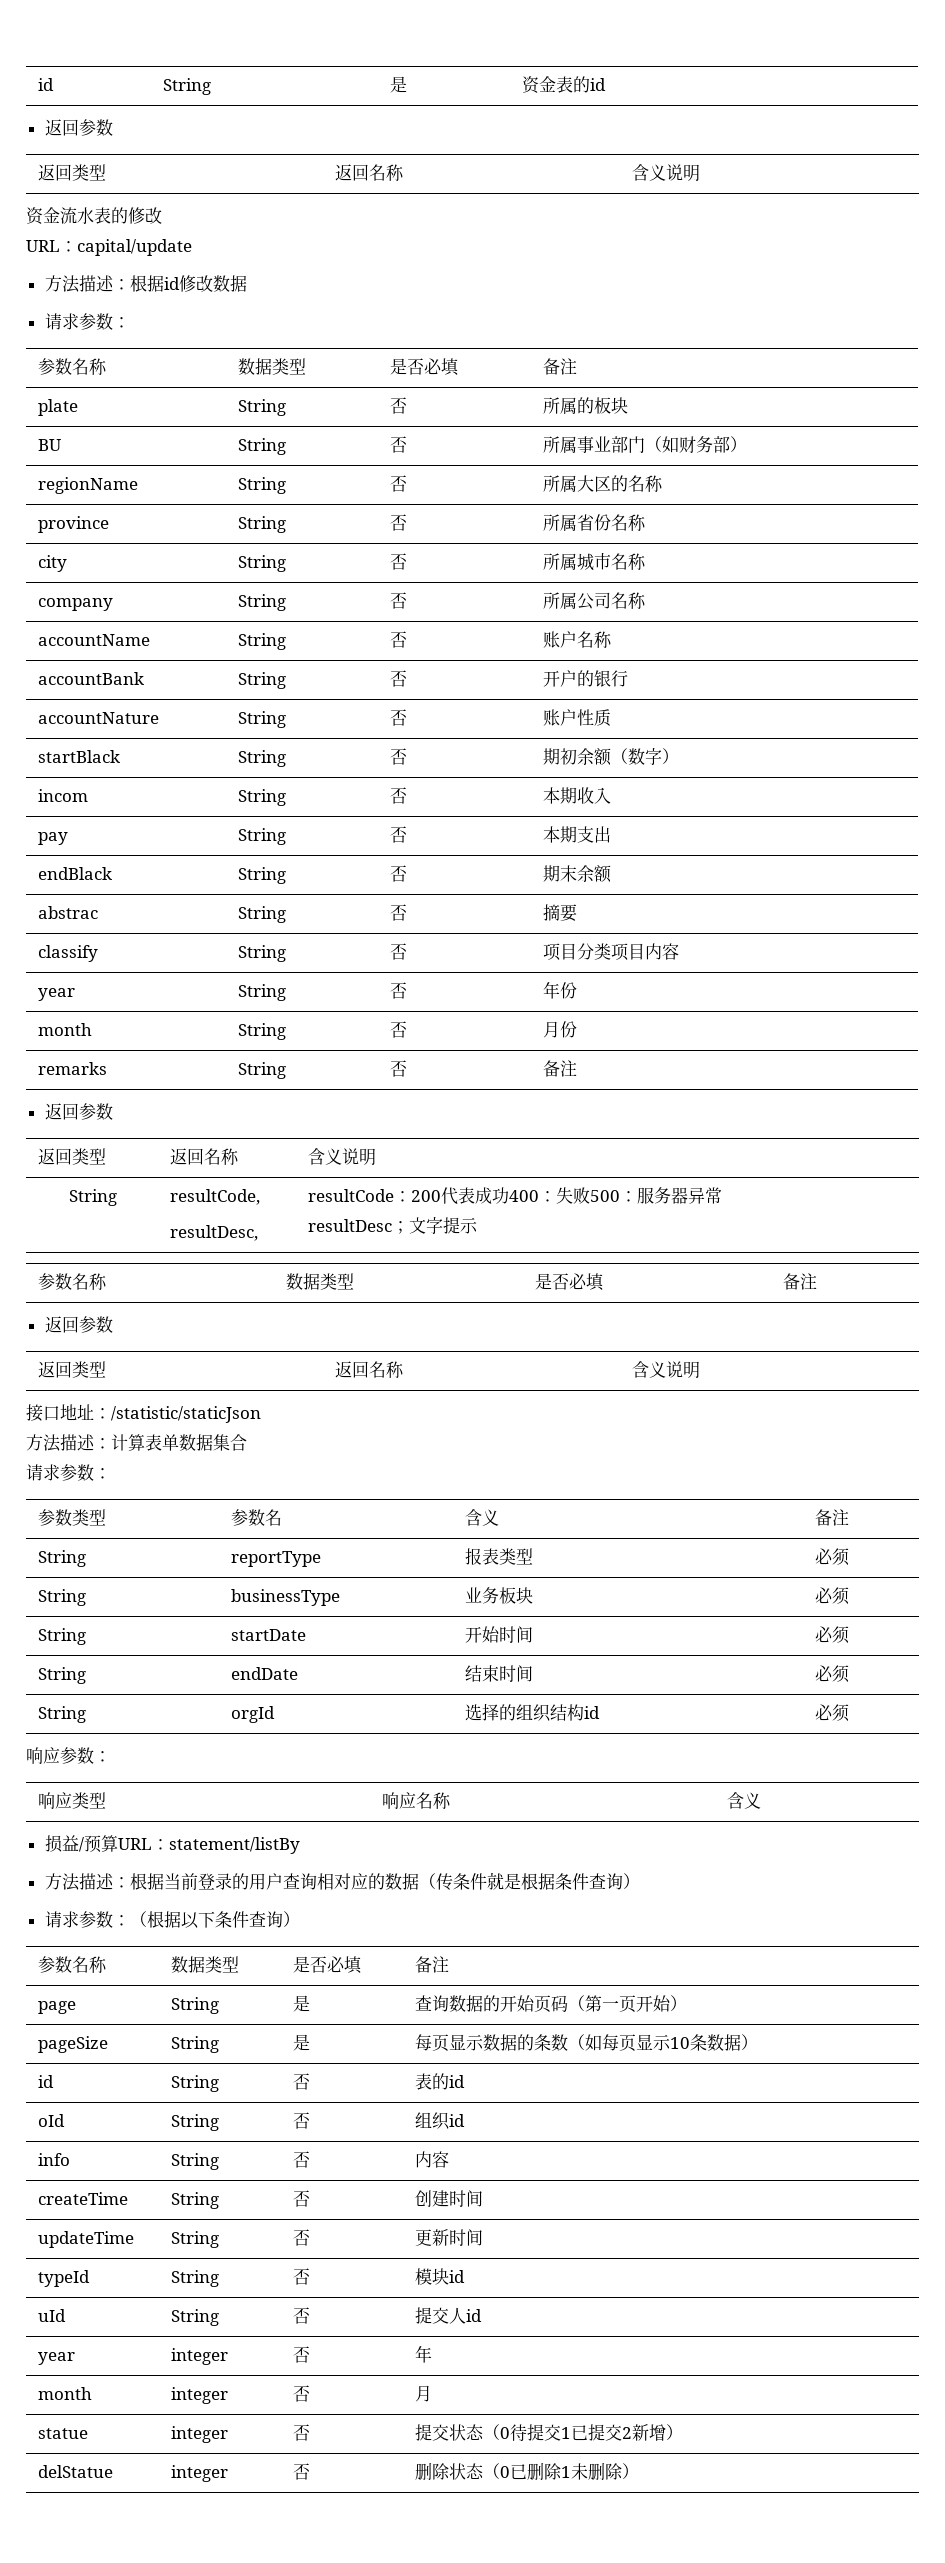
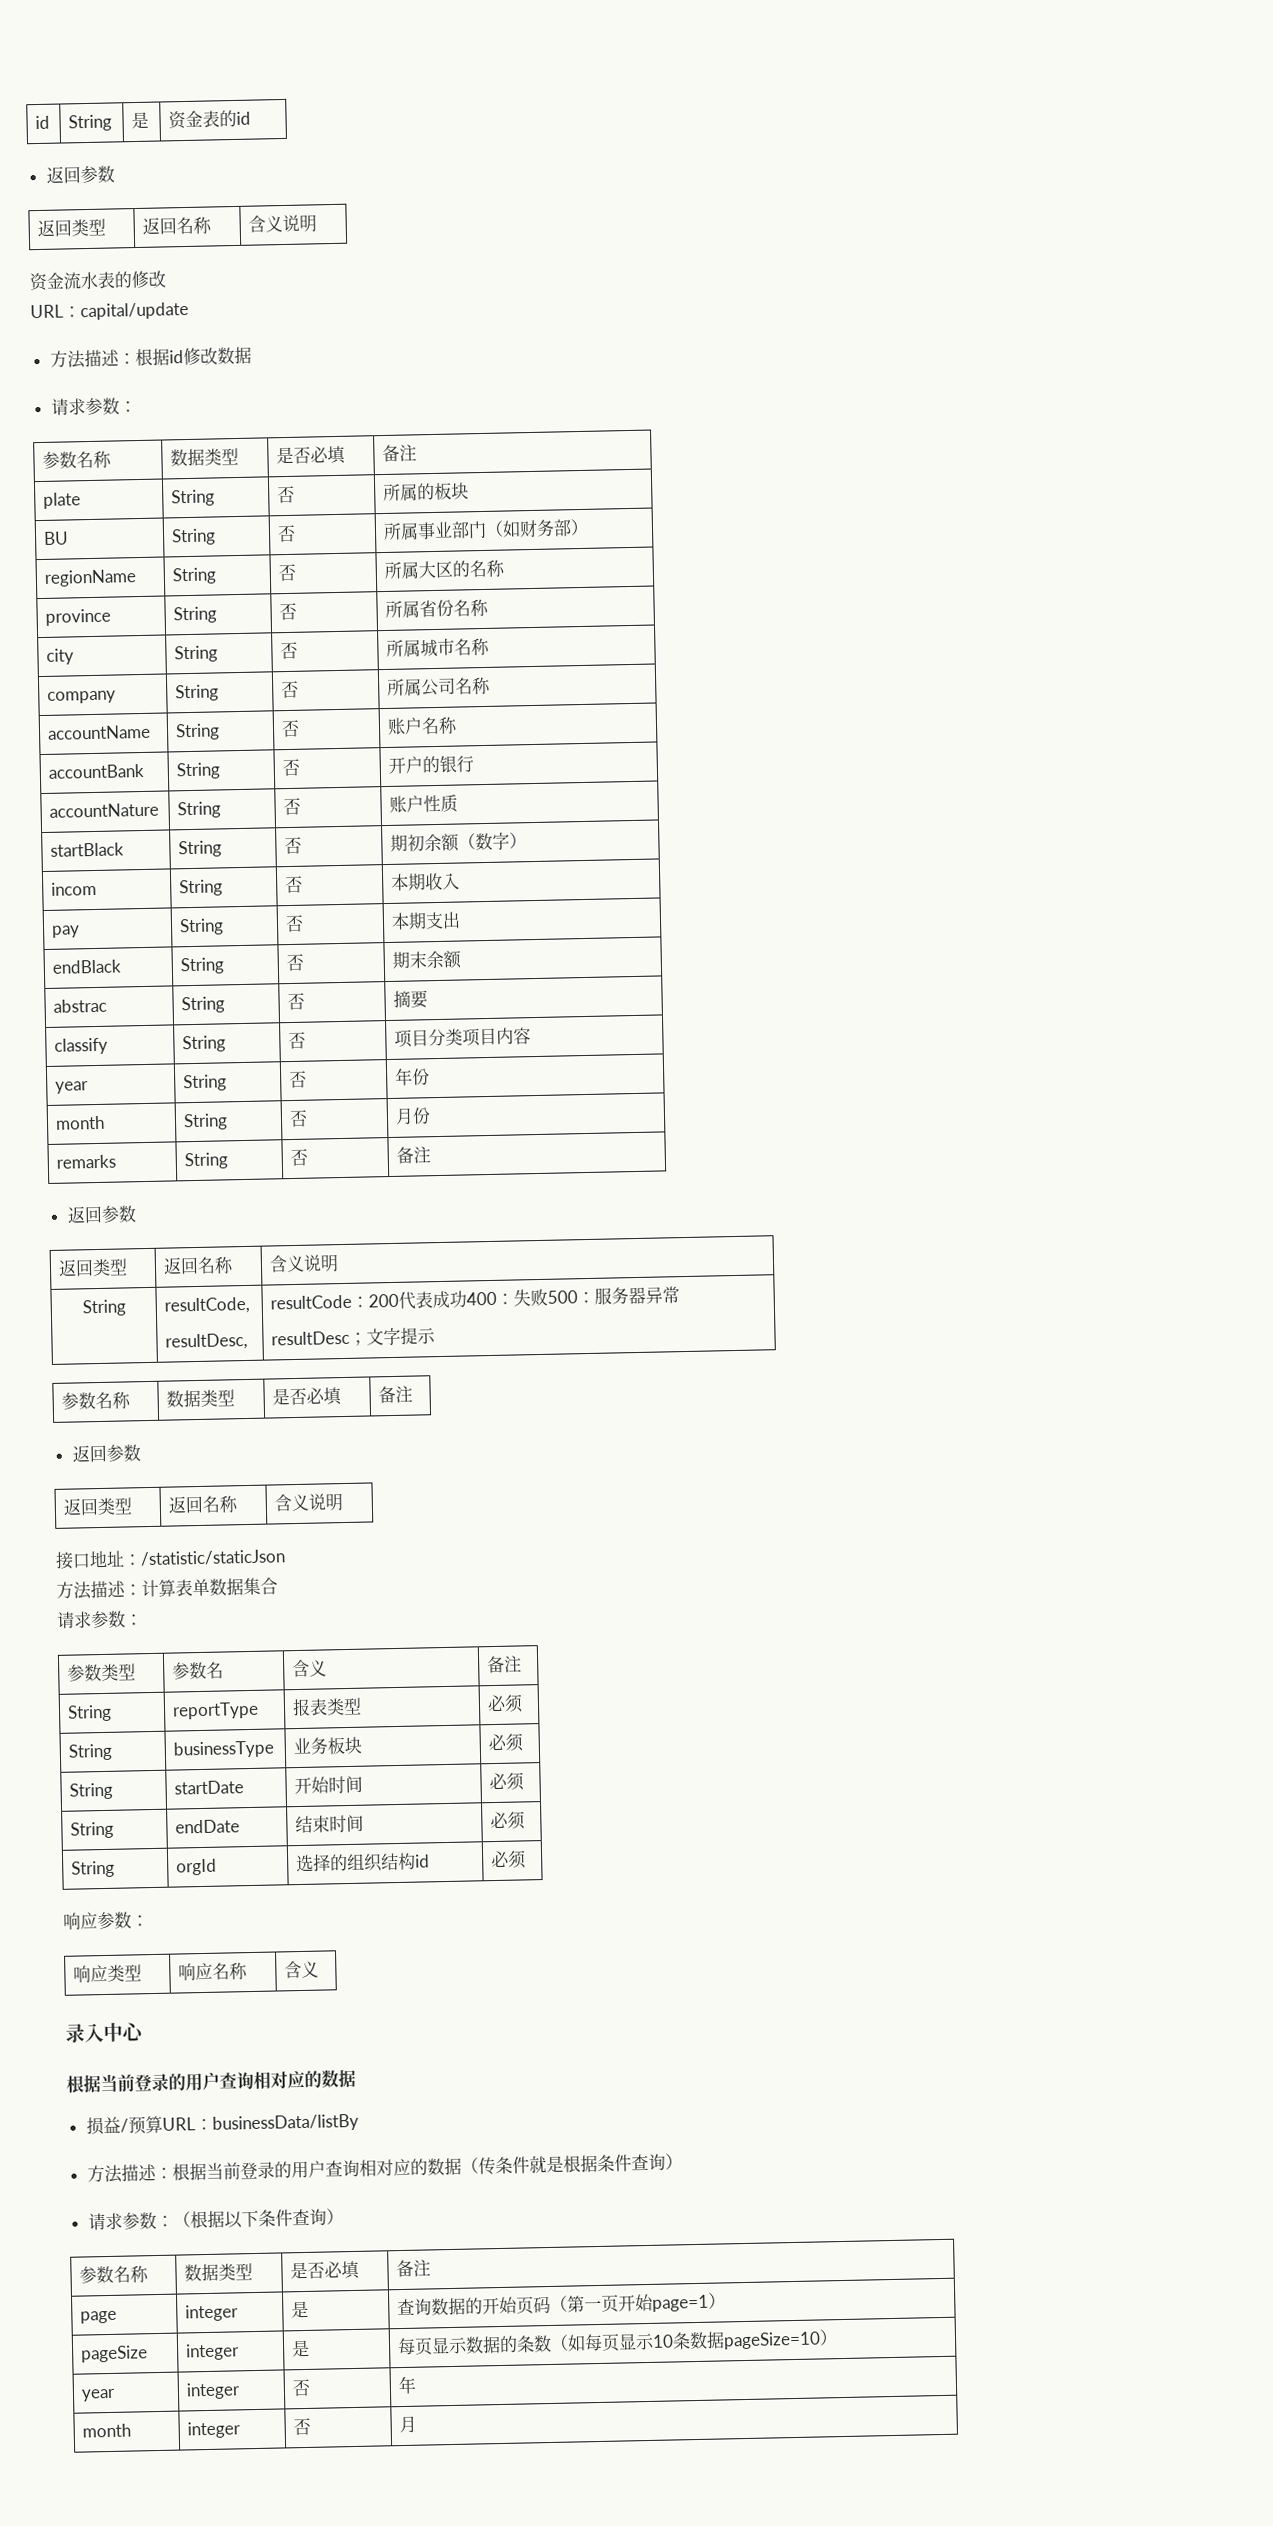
+ 录入中心
+ 根据当前登录的用户查询相对应的数据
- 损益/预算URL：statement/listBy
+ 损益/预算URL：businessData/listBy
- page | String | 是 | 查询数据的开始页码（第一页开始）
+ page | integer | 是 | 查询数据的开始页码（第一页开始page=1）
- pageSize | String | 是 | 每页显示数据的条数（如每页显示10条数据）
- id | String | 否 | 表的id
- oId | String | 否 | 组织id
- info | String | 否 | 内容
- createTime | String | 否 | 创建时间
- updateTime | String | 否 | 更新时间
- typeId | String | 否 | 模块id
- uId | String | 否 | 提交人id
+ pageSize | integer | 是 | 每页显示数据的条数（如每页显示10条数据pageSize=10）
- statue | integer | 否 | 提交状态（0待提交1已提交2新增）
- delStatue | integer | 否 | 删除状态（0已删除1未删除）

